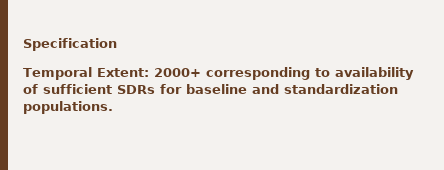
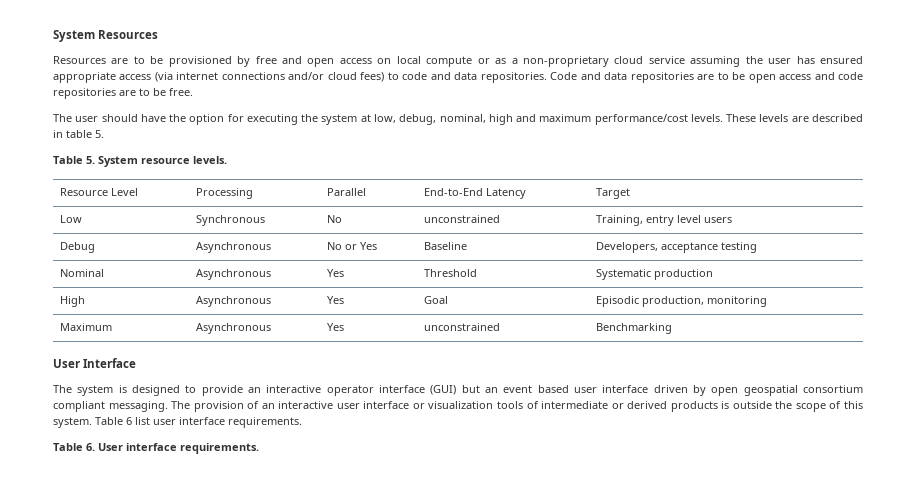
- Specification
- Temporal Extent: 2000+ corresponding to availability of sufficient SDRs for baseline and standardization populations.
+ System Resources
+ Resources are to be provisioned by free and open access on local compute or as a non-proprietary cloud service assuming the user has ensured appropriate access (via internet connections and/or cloud fees) to code and data repositories. Code and data repositories are to be open access and code repositories are to be free.
+ The user should have the option for executing the system at low, debug, nominal, high and maximum performance/cost levels. These levels are described in table 5.
+ Table 5. System resource levels.
+ Resource Level | Processing | Parallel | End-to-End Latency | Target
+ Low | Synchronous | No | unconstrained | Training, entry level users
+ Debug | Asynchronous | No or Yes | Baseline | Developers, acceptance testing
+ Nominal | Asynchronous | Yes | Threshold | Systematic production
+ High | Asynchronous | Yes | Goal | Episodic production, monitoring
+ Maximum | Asynchronous | Yes | unconstrained | Benchmarking
+ User Interface
+ The system is designed to provide an interactive operator interface (GUI) but an event based user interface driven by open geospatial consortium compliant messaging. The provision of an interactive user interface or visualization tools of intermediate or derived products is outside the scope of this system. Table 6 list user interface requirements.
+ Table 6. User interface requirements.

